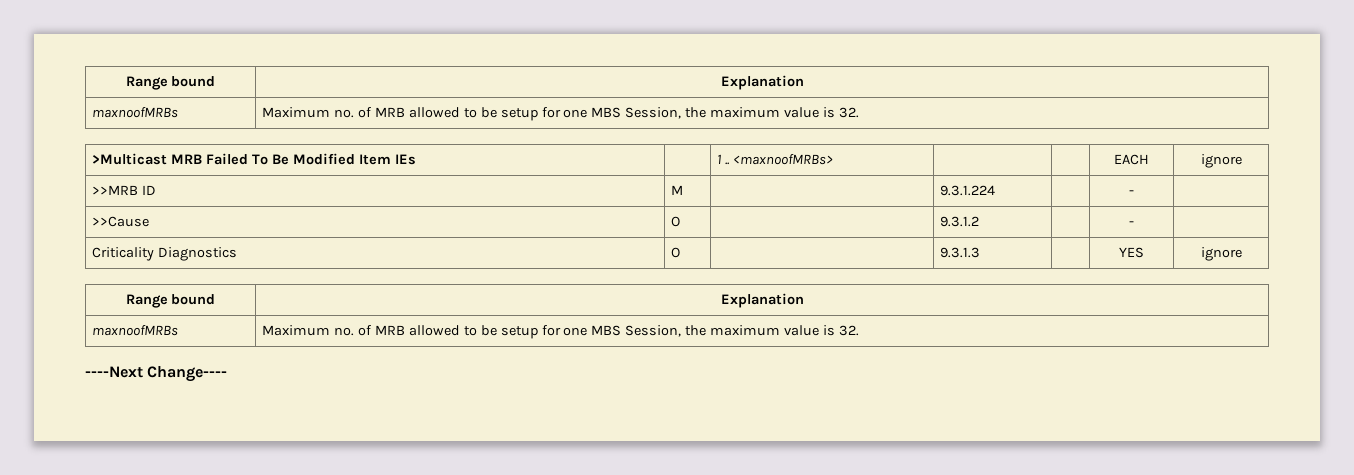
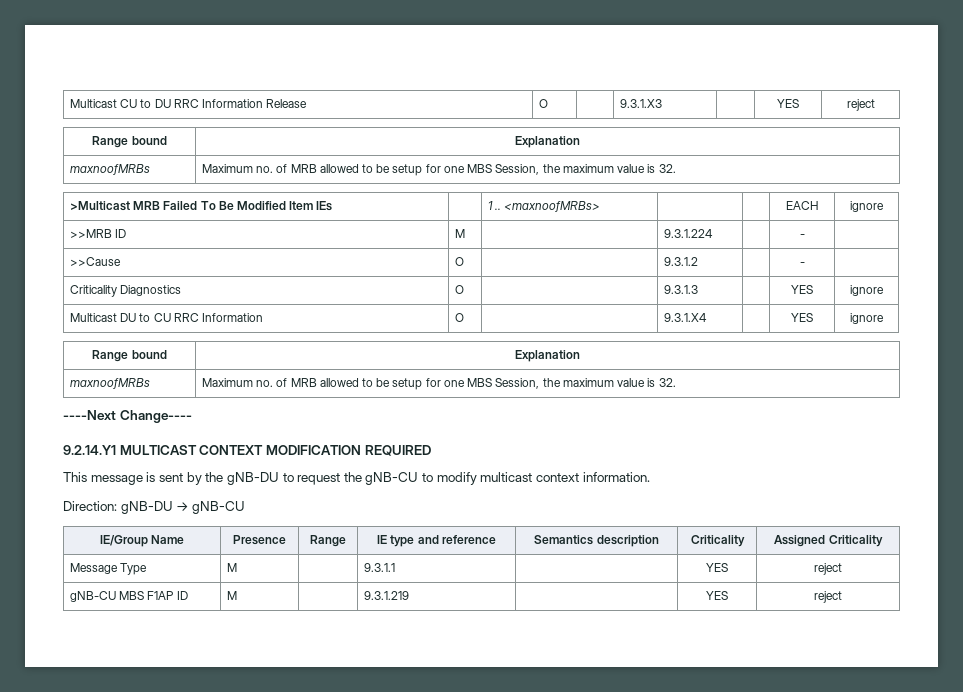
+ Multicast CU to DU RRC Information Release | O | | 9.3.1.X3 | | YES | reject
+ Multicast DU to CU RRC Information | O | | 9.3.1.X4 | | YES | ignore
+ 9.2.14.Y1 MULTICAST CONTEXT MODIFICATION REQUIRED
+ This message is sent by the gNB-DU to request the gNB-CU to modify multicast context information.
+ Direction: gNB-DU → gNB-CU
+ IE/Group Name | Presence | Range | IE type and reference | Semantics description | Criticality | Assigned Criticality
+ Message Type | M | | 9.3.1.1 | | YES | reject
+ gNB-CU MBS F1AP ID | M | | 9.3.1.219 | | YES | reject

